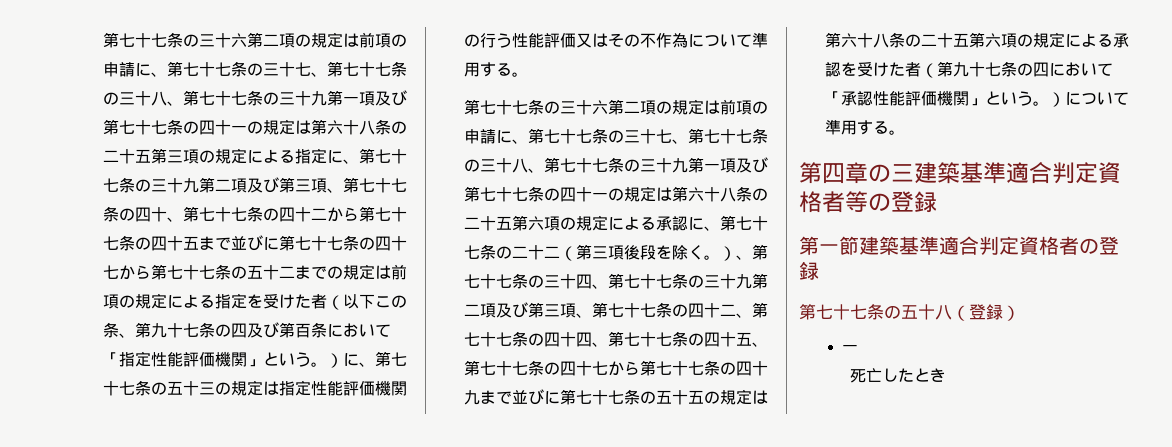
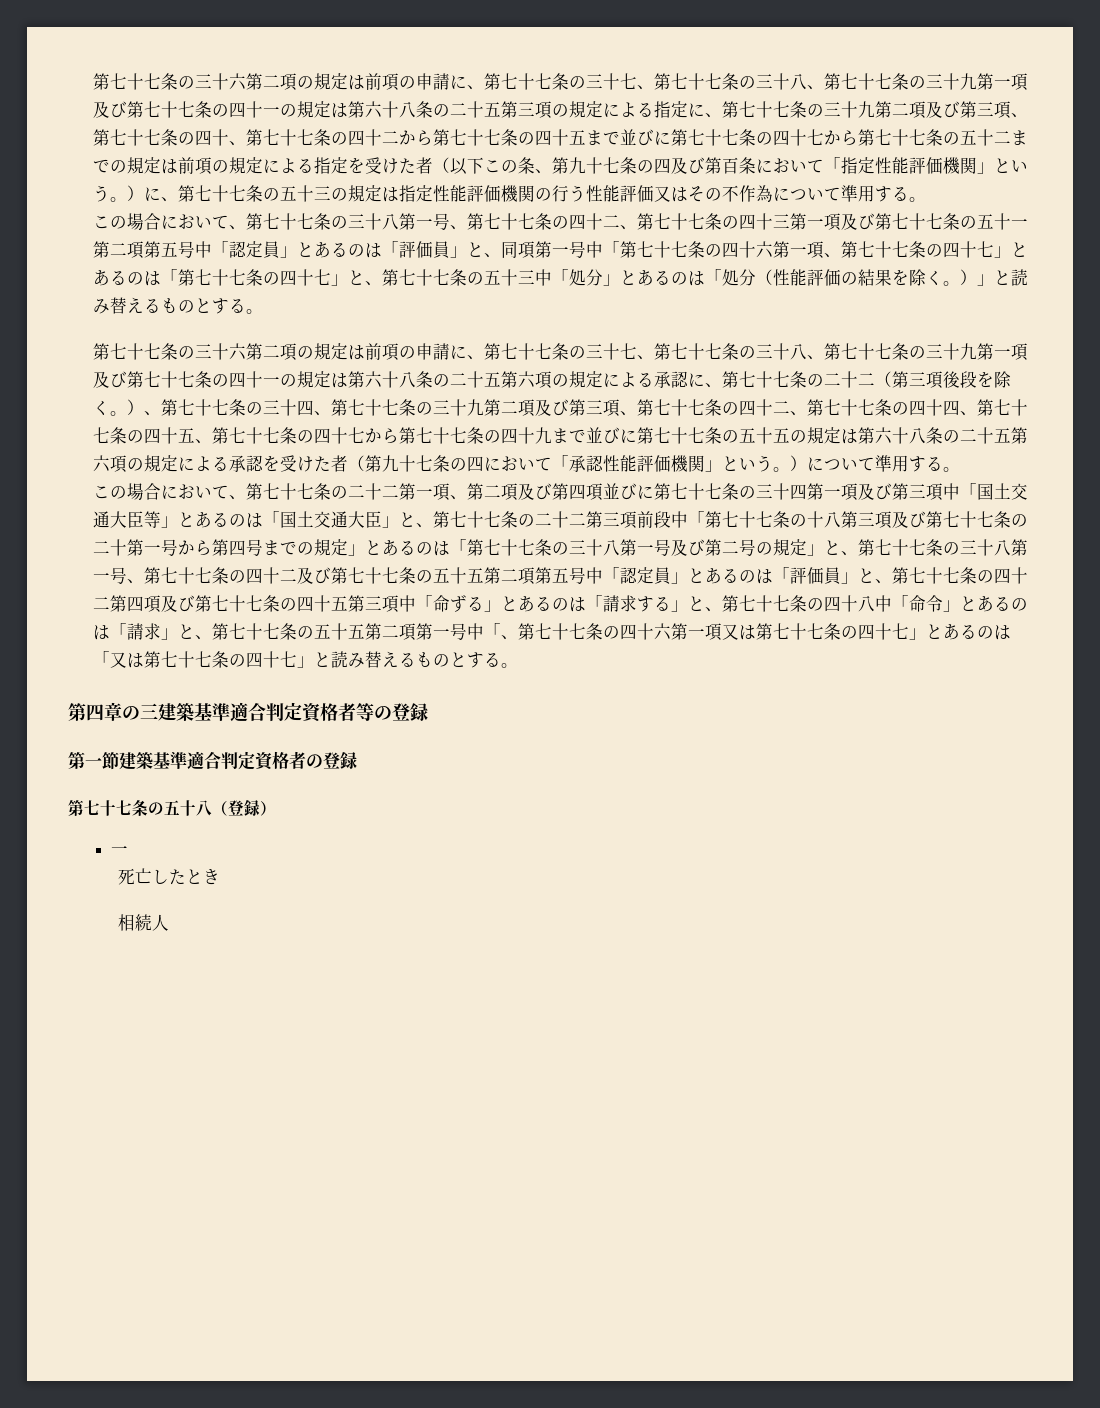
+ この場合において、第七十七条の三十八第一号、第七十七条の四十二、第七十七条の四十三第一項及び第七十七条の五十一第二項第五号中「認定員」とあるのは「評価員」と、同項第一号中「第七十七条の四十六第一項、第七十七条の四十七」とあるのは「第七十七条の四十七」と、第七十七条の五十三中「処分」とあるのは「処分（性能評価の結果を除く。）」と読み替えるものとする。
+ この場合において、第七十七条の二十二第一項、第二項及び第四項並びに第七十七条の三十四第一項及び第三項中「国土交通大臣等」とあるのは「国土交通大臣」と、第七十七条の二十二第三項前段中「第七十七条の十八第三項及び第七十七条の二十第一号から第四号までの規定」とあるのは「第七十七条の三十八第一号及び第二号の規定」と、第七十七条の三十八第一号、第七十七条の四十二及び第七十七条の五十五第二項第五号中「認定員」とあるのは「評価員」と、第七十七条の四十二第四項及び第七十七条の四十五第三項中「命ずる」とあるのは「請求する」と、第七十七条の四十八中「命令」とあるのは「請求」と、第七十七条の五十五第二項第一号中「、第七十七条の四十六第一項又は第七十七条の四十七」とあるのは「又は第七十七条の四十七」と読み替えるものとする。
+ 相続人

